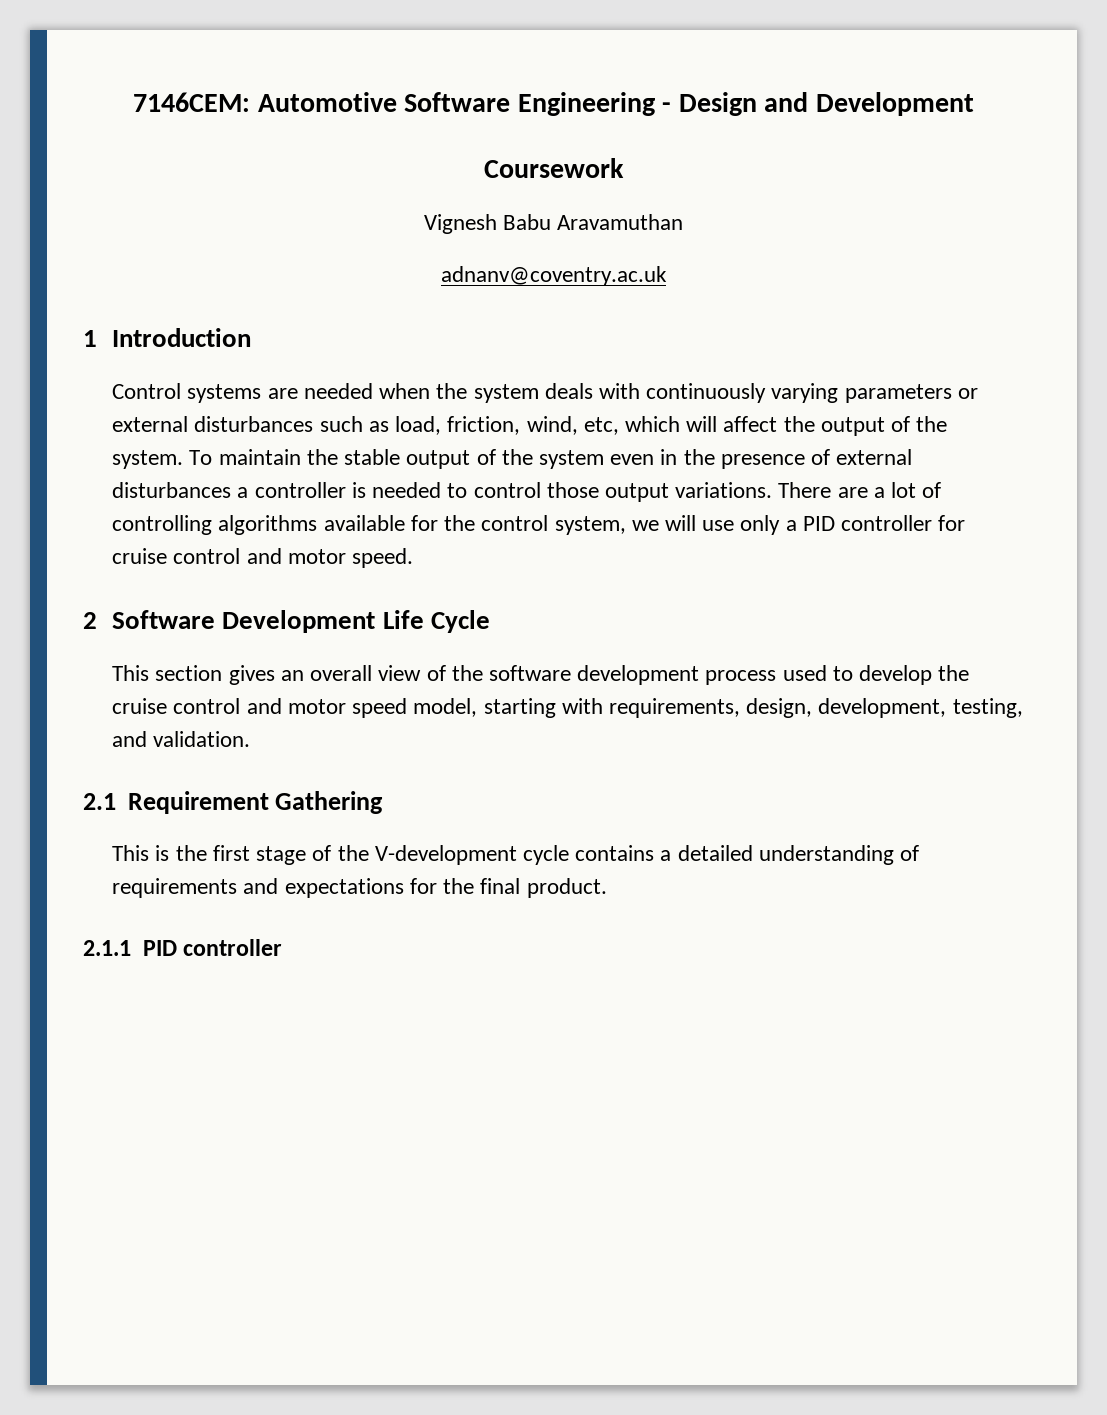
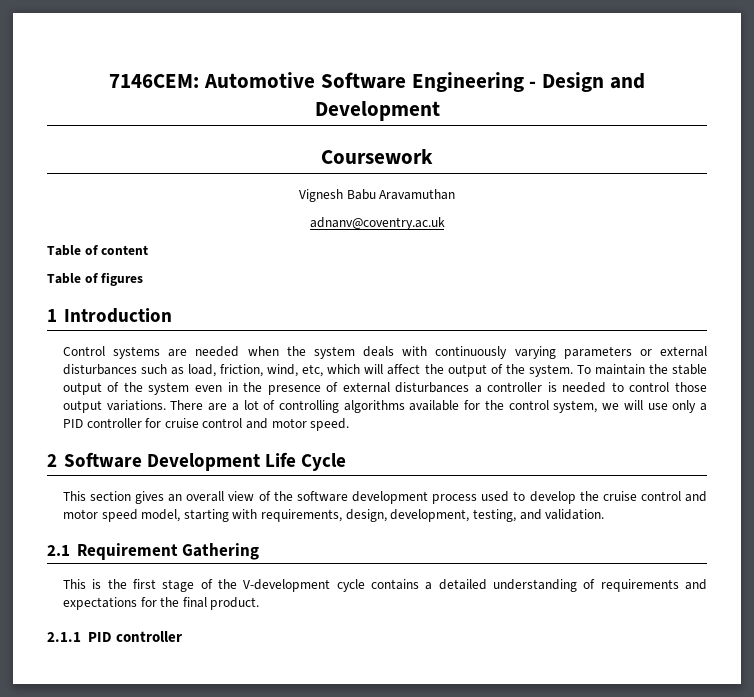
+ Table of content
+ Table of figures

